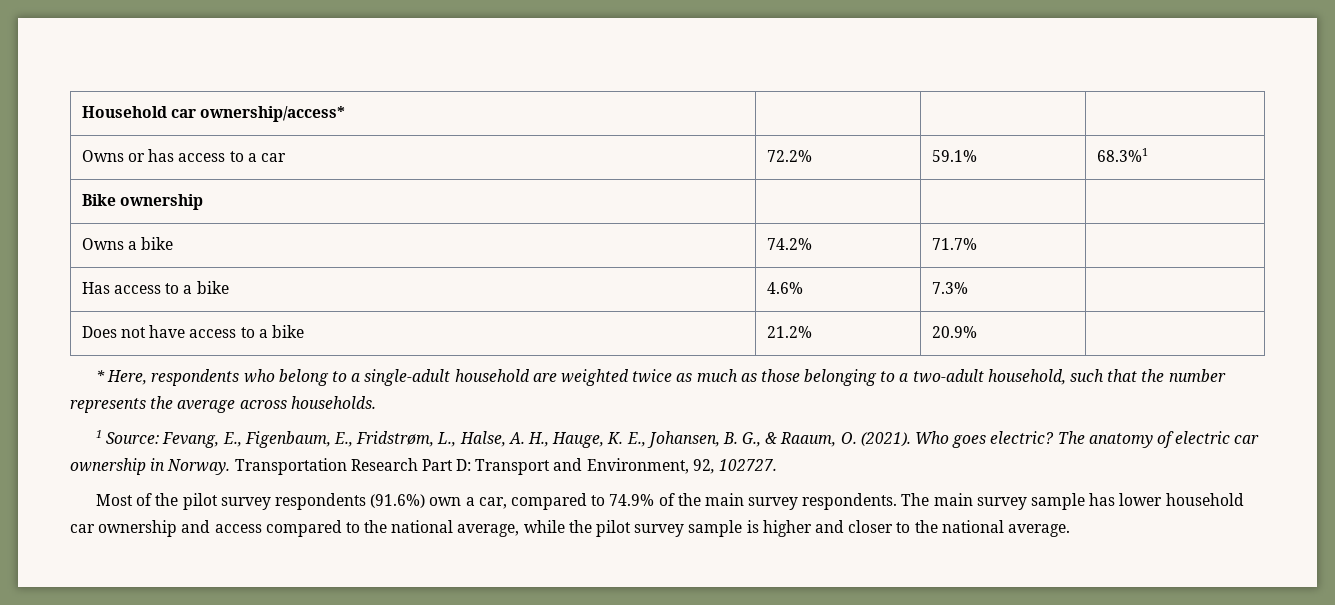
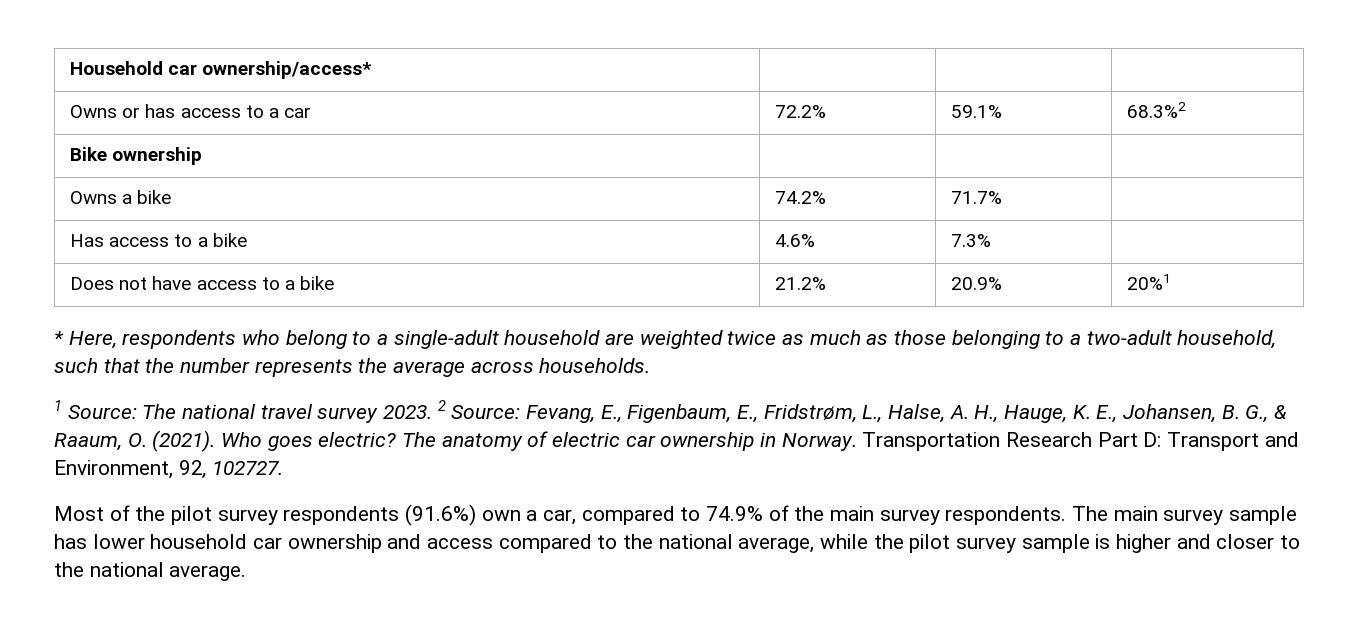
- Owns or has access to a car | 72.2% | 59.1% | 68.3%1
+ Owns or has access to a car | 72.2% | 59.1% | 68.3%2
- Does not have access to a bike | 21.2% | 20.9% |
+ Does not have access to a bike | 21.2% | 20.9% | 20%1
- 1 Source: Fevang, E., Figenbaum, E., Fridstrøm, L., Halse, A. H., Hauge, K. E., Johansen, B. G., & Raaum, O. (2021).
+ 1 Source: The national travel survey 2023. 2 Source: Fevang, E., Figenbaum, E., Fridstrøm, L., Halse, A. H., Hauge, K. E., Johansen, B. G., & Raaum, O. (2021).

